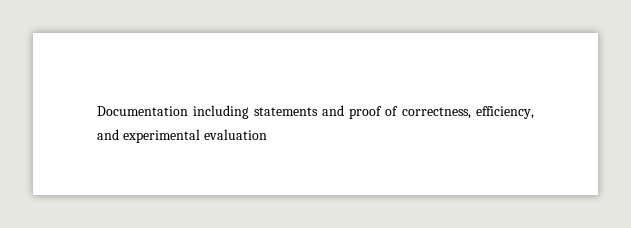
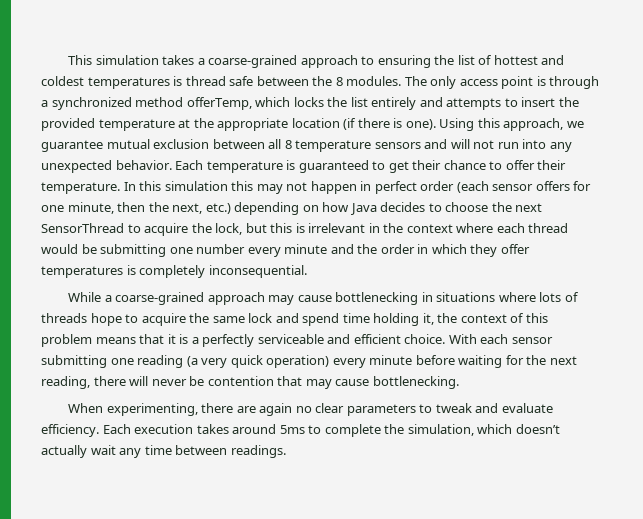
- Documentation including statements and proof of correctness, efficiency, and experimental evaluation
+ This simulation takes a coarse-grained approach to ensuring the list of hottest and coldest temperatures is thread safe between the 8 modules. The only access point is through a synchronized method offerTemp, which locks the list entirely and attempts to insert the provided temperature at the appropriate location (if there is one). Using this approach, we guarantee mutual exclusion between all 8 temperature sensors and will not run into any unexpected behavior. Each temperature is guaranteed to get their chance to offer their temperature. In this simulation this may not happen in perfect order (each sensor offers for one minute, then the next, etc.) depending on how Java decides to choose the next SensorThread to acquire the lock, but this is irrelevant in the context where each thread would be submitting one number every minute and the order in which they offer temperatures is completely inconsequential.
+ While a coarse-grained approach may cause bottlenecking in situations where lots of threads hope to acquire the same lock and spend time holding it, the context of this problem means that it is a perfectly serviceable and efficient choice. With each sensor submitting one reading (a very quick operation) every minute before waiting for the next reading, there will never be contention that may cause bottlenecking.
+ When experimenting, there are again no clear parameters to tweak and evaluate efficiency. Each execution takes around 5ms to complete the simulation, which doesn’t actually wait any time between readings.

